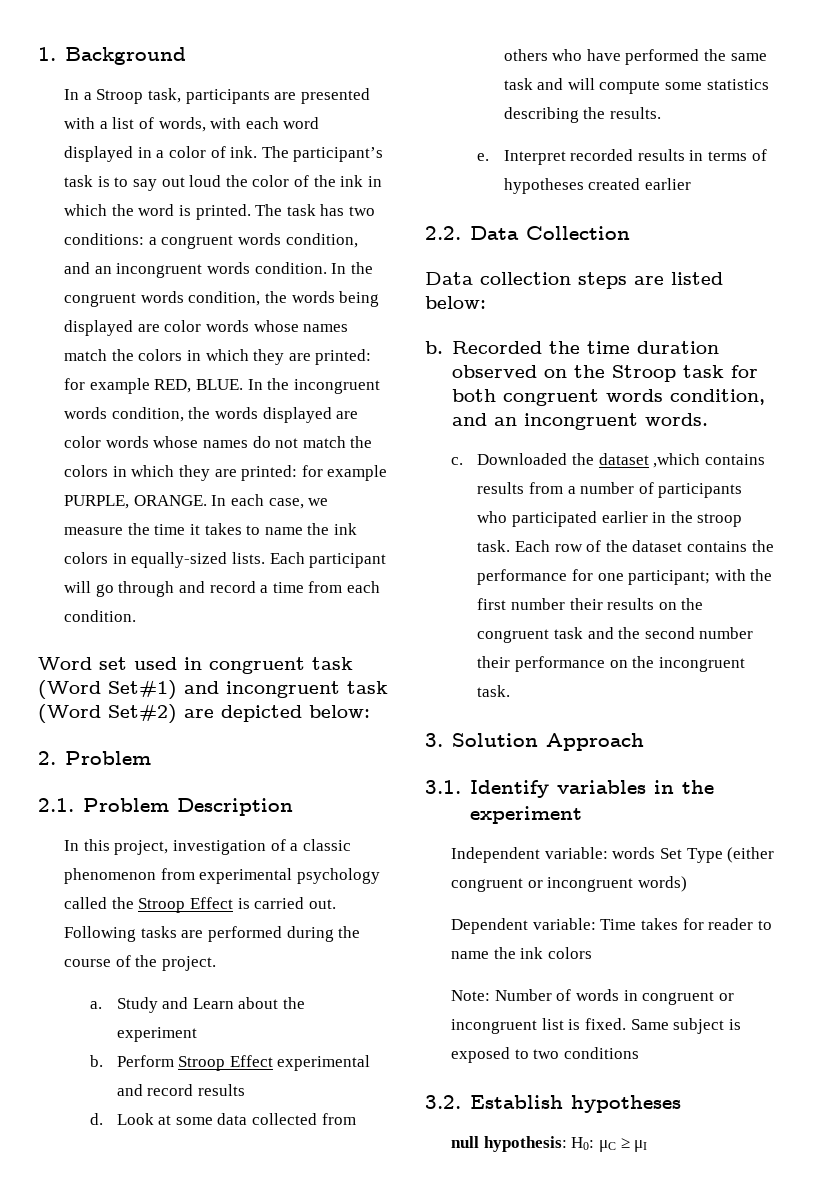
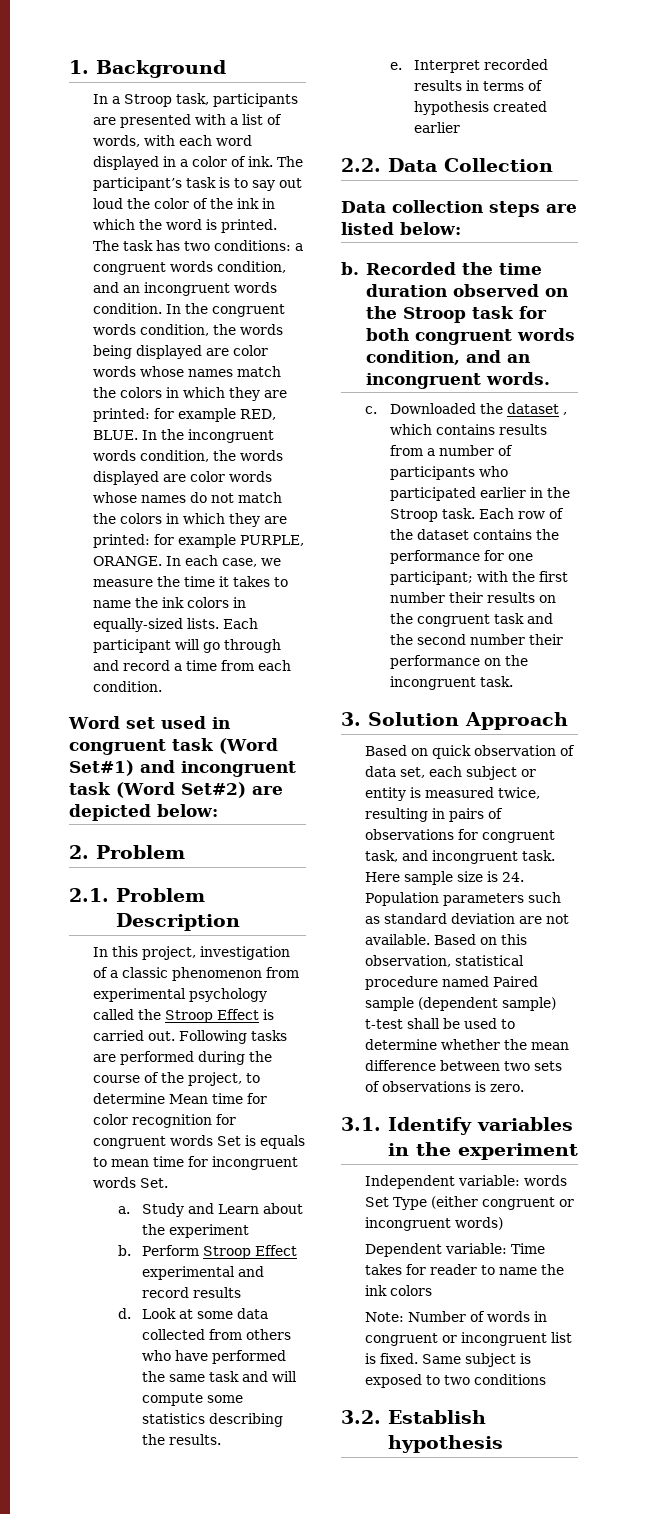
- Following tasks are performed during the course of the project.
+ Following tasks are performed during the course of the project, to determine Mean time for color recognition for congruent words Set is equals to mean time for incongruent words Set.
- Interpret recorded results in terms of hypotheses created earlier
+ Interpret recorded results in terms of hypothesis created earlier
- Downloaded the dataset ,which contains results from a number of participants who participated earlier in the stroop task.
+ Downloaded the dataset , which contains results from a number of participants who participated earlier in the Stroop task.
+ Based on quick observation of data set, each subject or entity is measured twice, resulting in pairs of observations for congruent task, and incongruent task. Here sample size is 24. Population parameters such as standard deviation are not available. Based on this observation, statistical procedure named Paired sample (dependent sample) t-test shall be used to determine whether the mean difference between two sets of observations is zero.
- 3.2. Establish hypotheses
- null hypothesis: H0: μC ≥ μI
+ 3.2. Establish hypothesis

